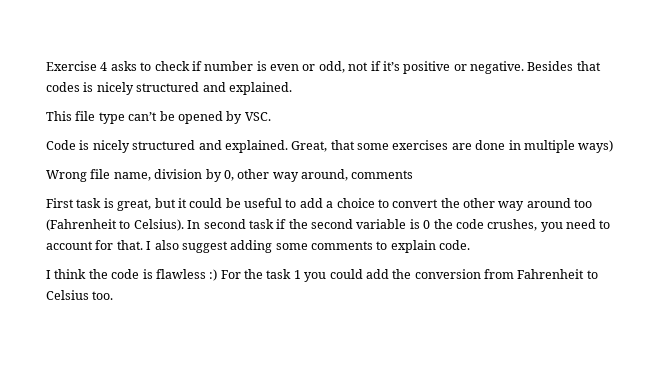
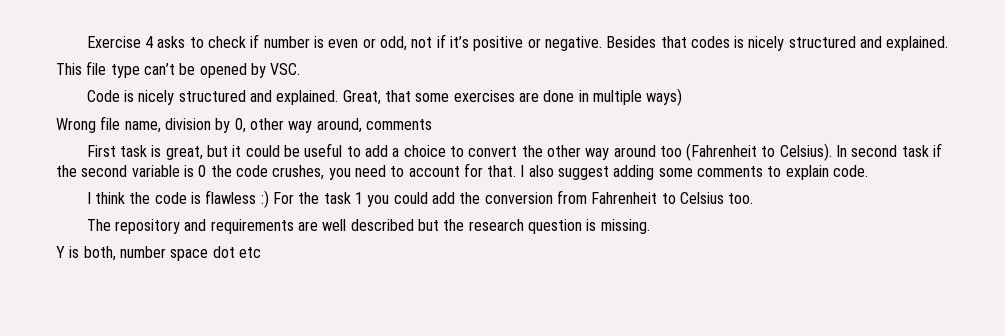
+ The repository and requirements are well described but the research question is missing.
+ Y is both, number space dot etc

